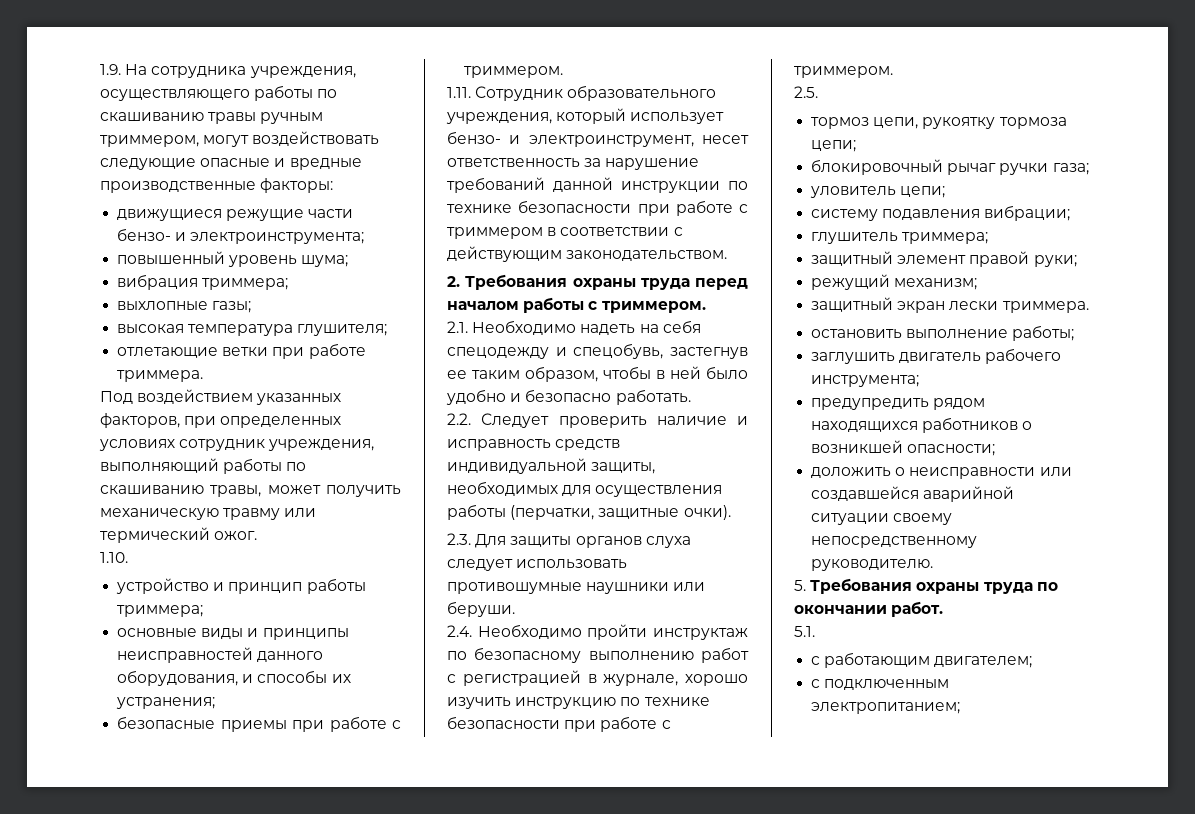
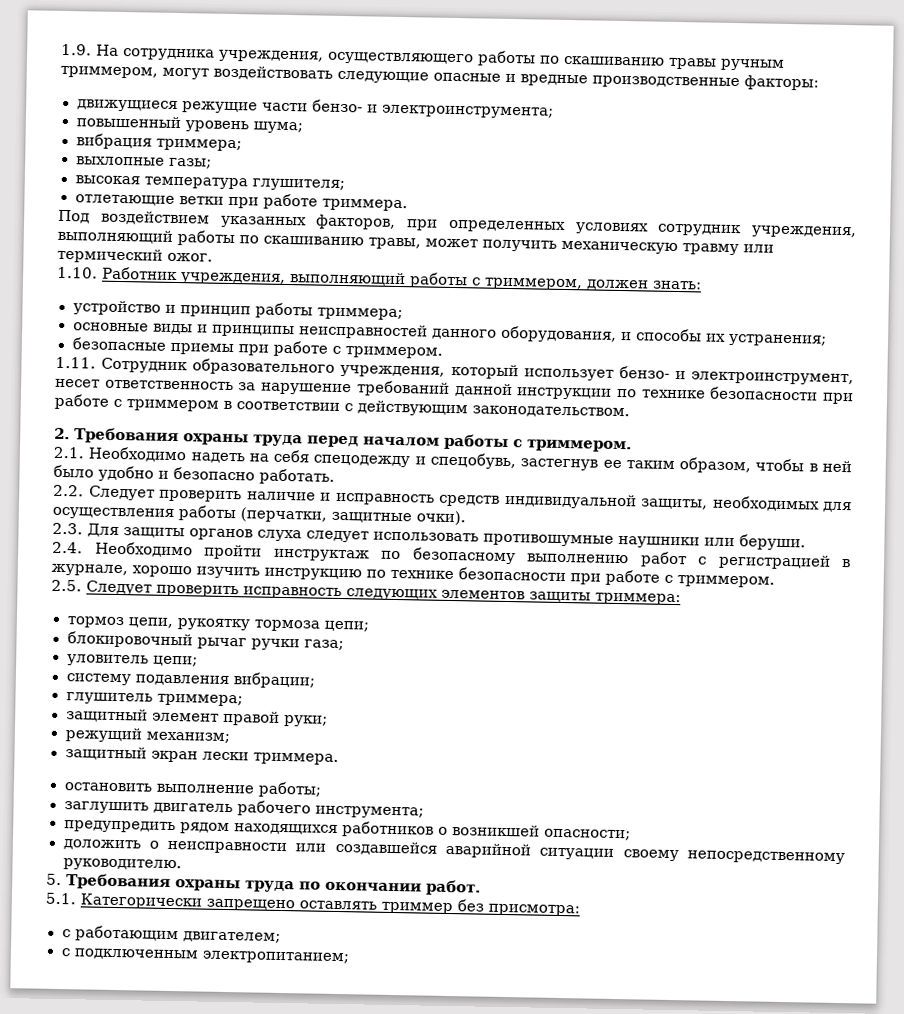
- 1.10.
+ 1.10. Работник учреждения, выполняющий работы с триммером, должен знать:
- 2.5.
+ 2.5. Следует проверить исправность следующих элементов защиты триммера:
- 5.1.
+ 5.1. Категорически запрещено оставлять триммер без присмотра:

